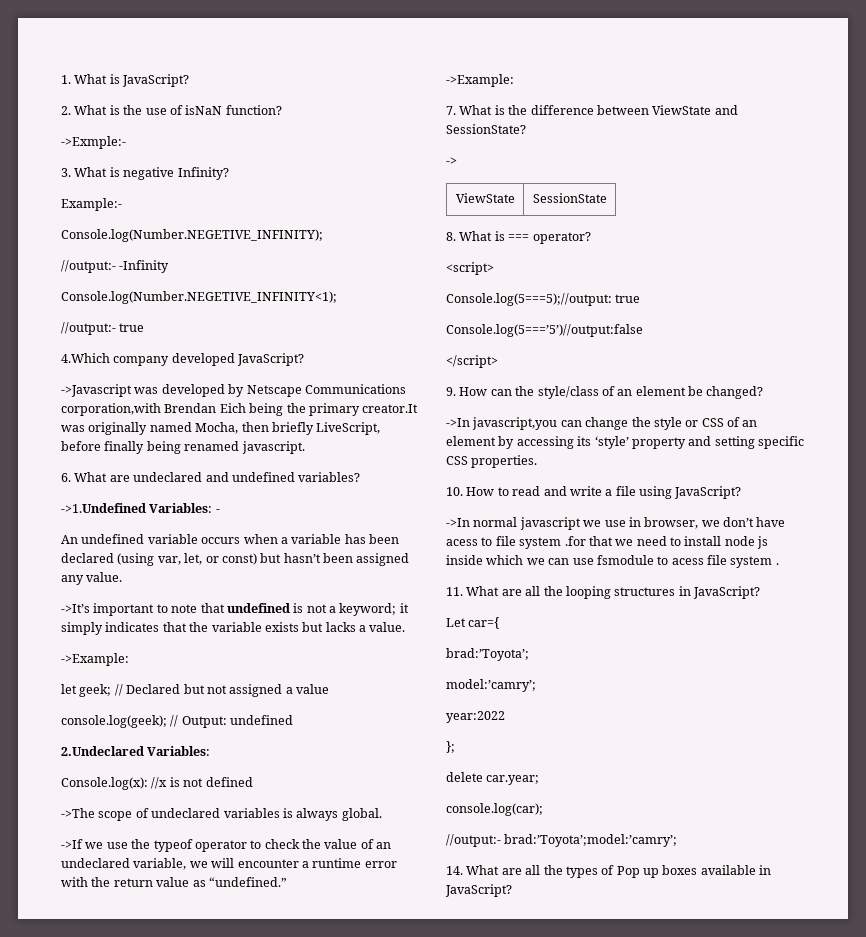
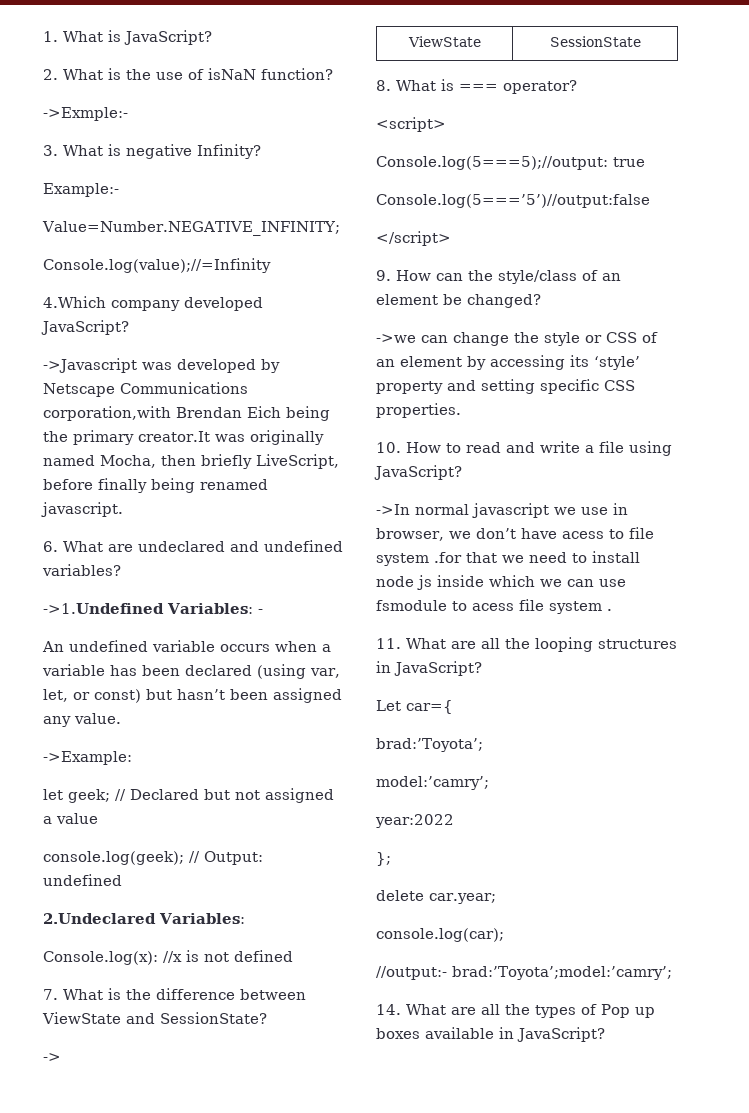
- Console.log(Number.NEGETIVE_INFINITY);
- //output:- -Infinity
- Console.log(Number.NEGETIVE_INFINITY<1);
- //output:- true
+ Value=Number.NEGATIVE_INFINITY;
+ Console.log(value);//=Infinity
- ->It’s important to note that undefined is not a keyword; it simply indicates that the variable exists but lacks a value.
- ->The scope of undeclared variables is always global.
- ->If we use the typeof operator to check the value of an undeclared variable, we will encounter a runtime error with the return value as “undefined.”
- ->Example:
- ->In javascript,you can change the style or CSS of an element by accessing its ‘style’ property and setting specific CSS properties.
+ ->we can change the style or CSS of an element by accessing its ‘style’ property and setting specific CSS properties.

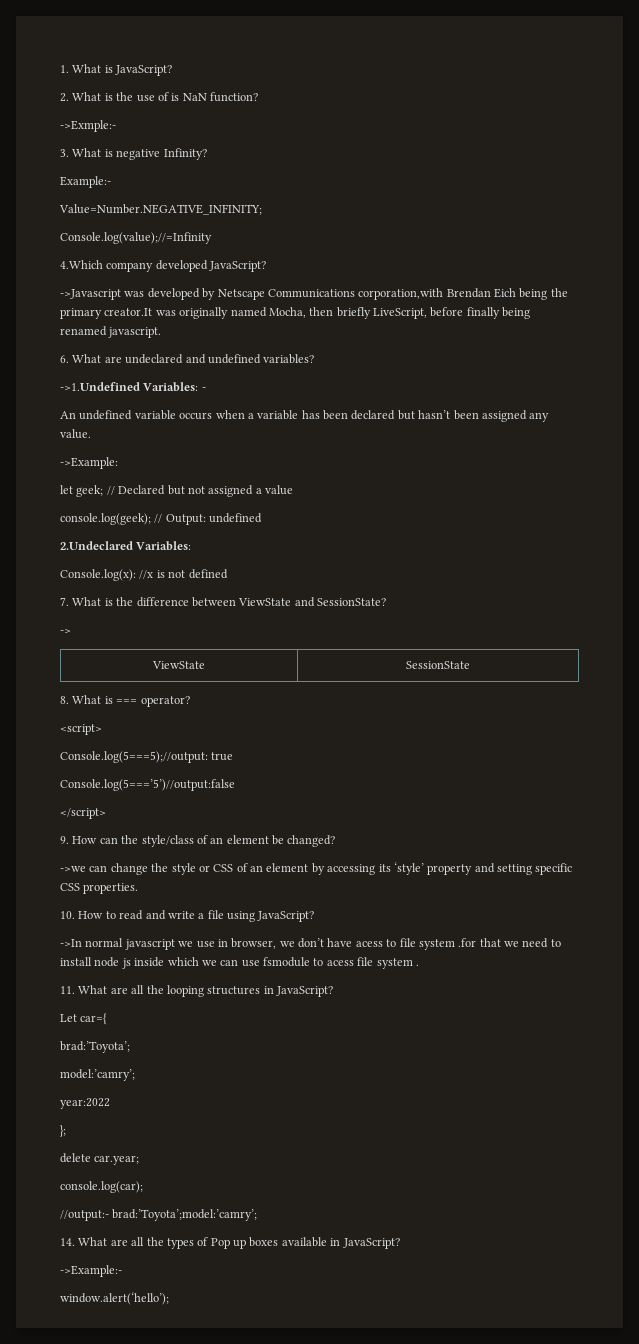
- 2. What is the use of isNaN function?
+ 2. What is the use of is NaN function?
- An undefined variable occurs when a variable has been declared (using var, let, or const) but hasn’t been assigned any value.
+ An undefined variable occurs when a variable has been declared but hasn’t been assigned any value.
+ ->Example:-
+ window.alert(‘hello’);

